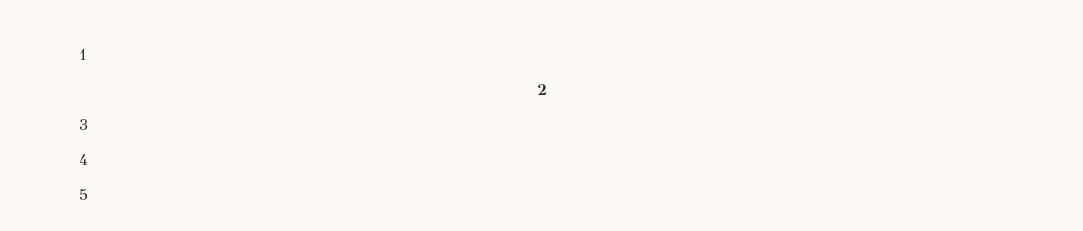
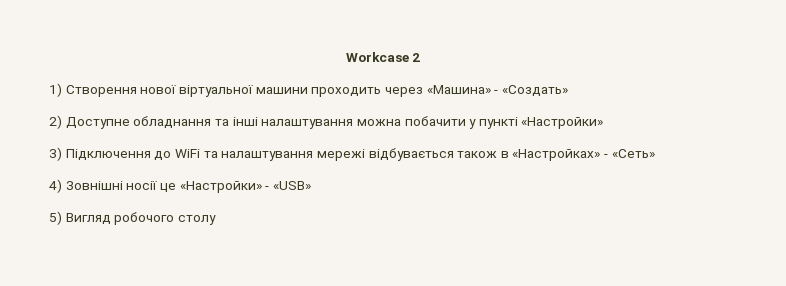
- 1
- 2
+ Workcase 2
- 3
- 4
- 5
+ 1) Створення нової віртуальної машини проходить через «Машина» - «Создать»
+ 2) Доступне обладнання та інші налаштування можна побачити у пункті «Настройки»
+ 3) Підключення до WiFi та налаштування мережі відбувається також в «Настройках» - «Сеть»
+ 4) Зовнішні носії це «Настройки» - «USB»
+ 5) Вигляд робочого столу

